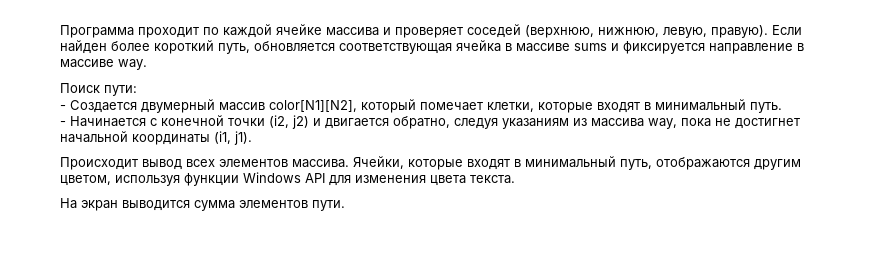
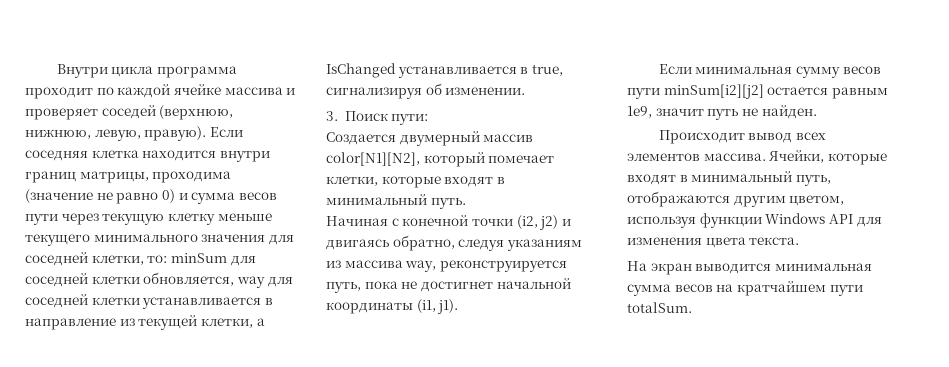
- Программа проходит по каждой ячейке массива и проверяет соседей (верхнюю, нижнюю, левую, правую).
+ Внутри цикла программа проходит по каждой ячейке массива и проверяет соседей (верхнюю, нижнюю, левую, правую).
- Если найден более короткий путь, обновляется соответствующая ячейка в массиве sums и фиксируется направление в массиве way.
- Поиск пути:
+ Если соседняя клетка находится внутри границ матрицы, проходима (значение не равно 0) и сумма весов пути через текущую клетку меньше текущего минимального значения для соседней клетки, то: minSum для соседней клетки обновляется, way для соседней клетки устанавливается в направление из текущей клетки, а IsChanged устанавливается в true, сигнализируя об изменении.
+ 3. Поиск пути:
- - Создается двумерный массив color[N1][N2], который помечает клетки, которые входят в минимальный путь.
+ Создается двумерный массив color[N1][N2], который помечает клетки, которые входят в минимальный путь.
- - Начинается с конечной точки (i2, j2) и двигается обратно, следуя указаниям из массива way, пока не достигнет начальной координаты (i1, j1).
+ Начиная с конечной точки (i2, j2) и двигаясь обратно, следуя указаниям из массива way, реконструируется путь, пока не достигнет начальной координаты (i1, j1).
+ Если минимальная сумму весов пути minSum[i2][j2] остается равным 1e9, значит путь не найден.
- На экран выводится сумма элементов пути.
+ На экран выводится минимальная сумма весов на кратчайшем пути totalSum.

